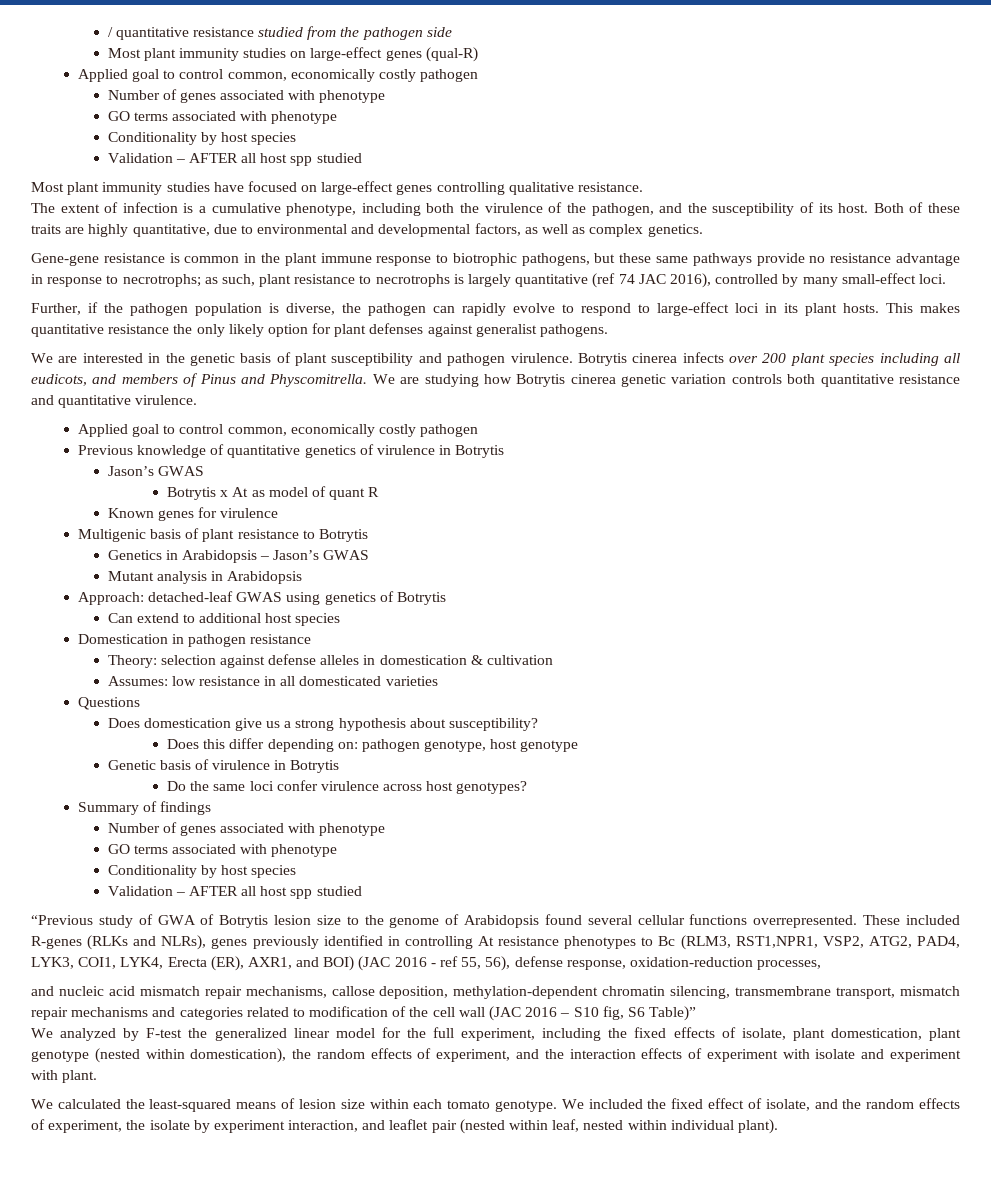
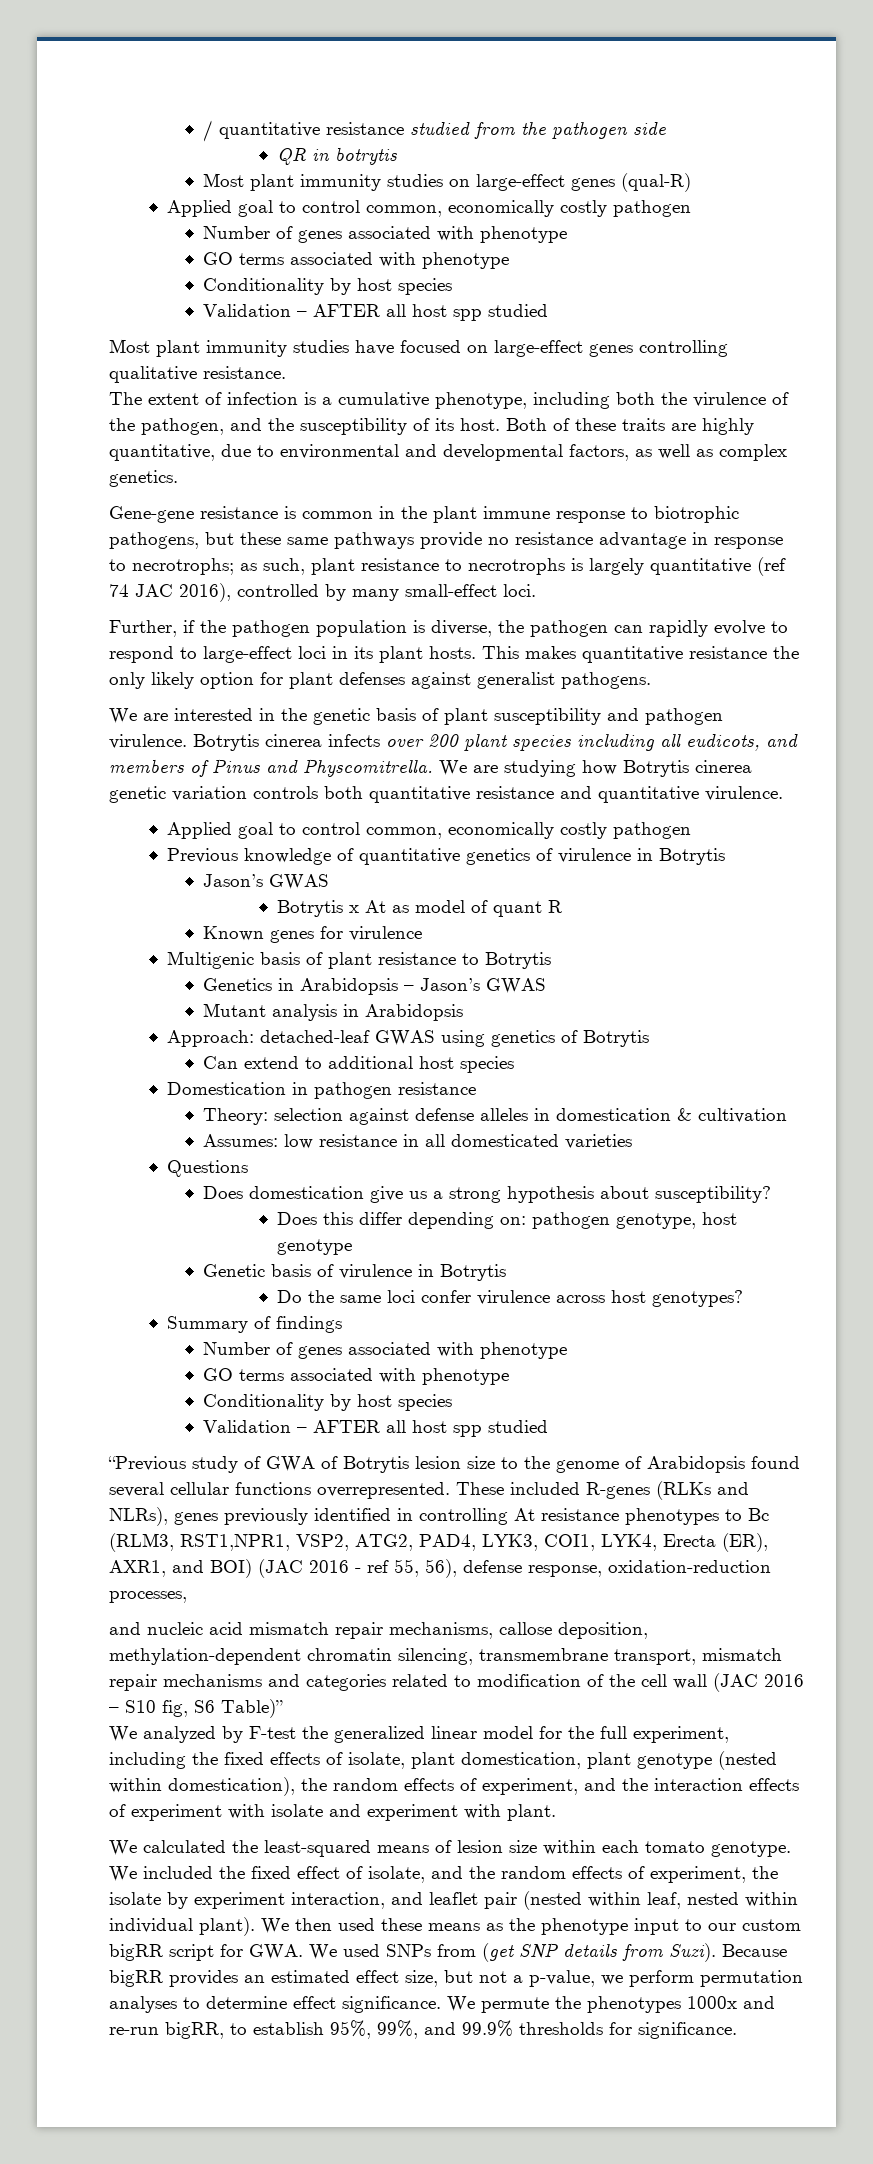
+ QR in botrytis
+ We then used these means as the phenotype input to our custom bigRR script for GWA. We used SNPs from (get SNP details from Suzi). Because bigRR provides an estimated effect size, but not a p-value, we perform permutation analyses to determine effect significance. We permute the phenotypes 1000x and re-run bigRR, to establish 95%, 99%, and 99.9% thresholds for significance.

